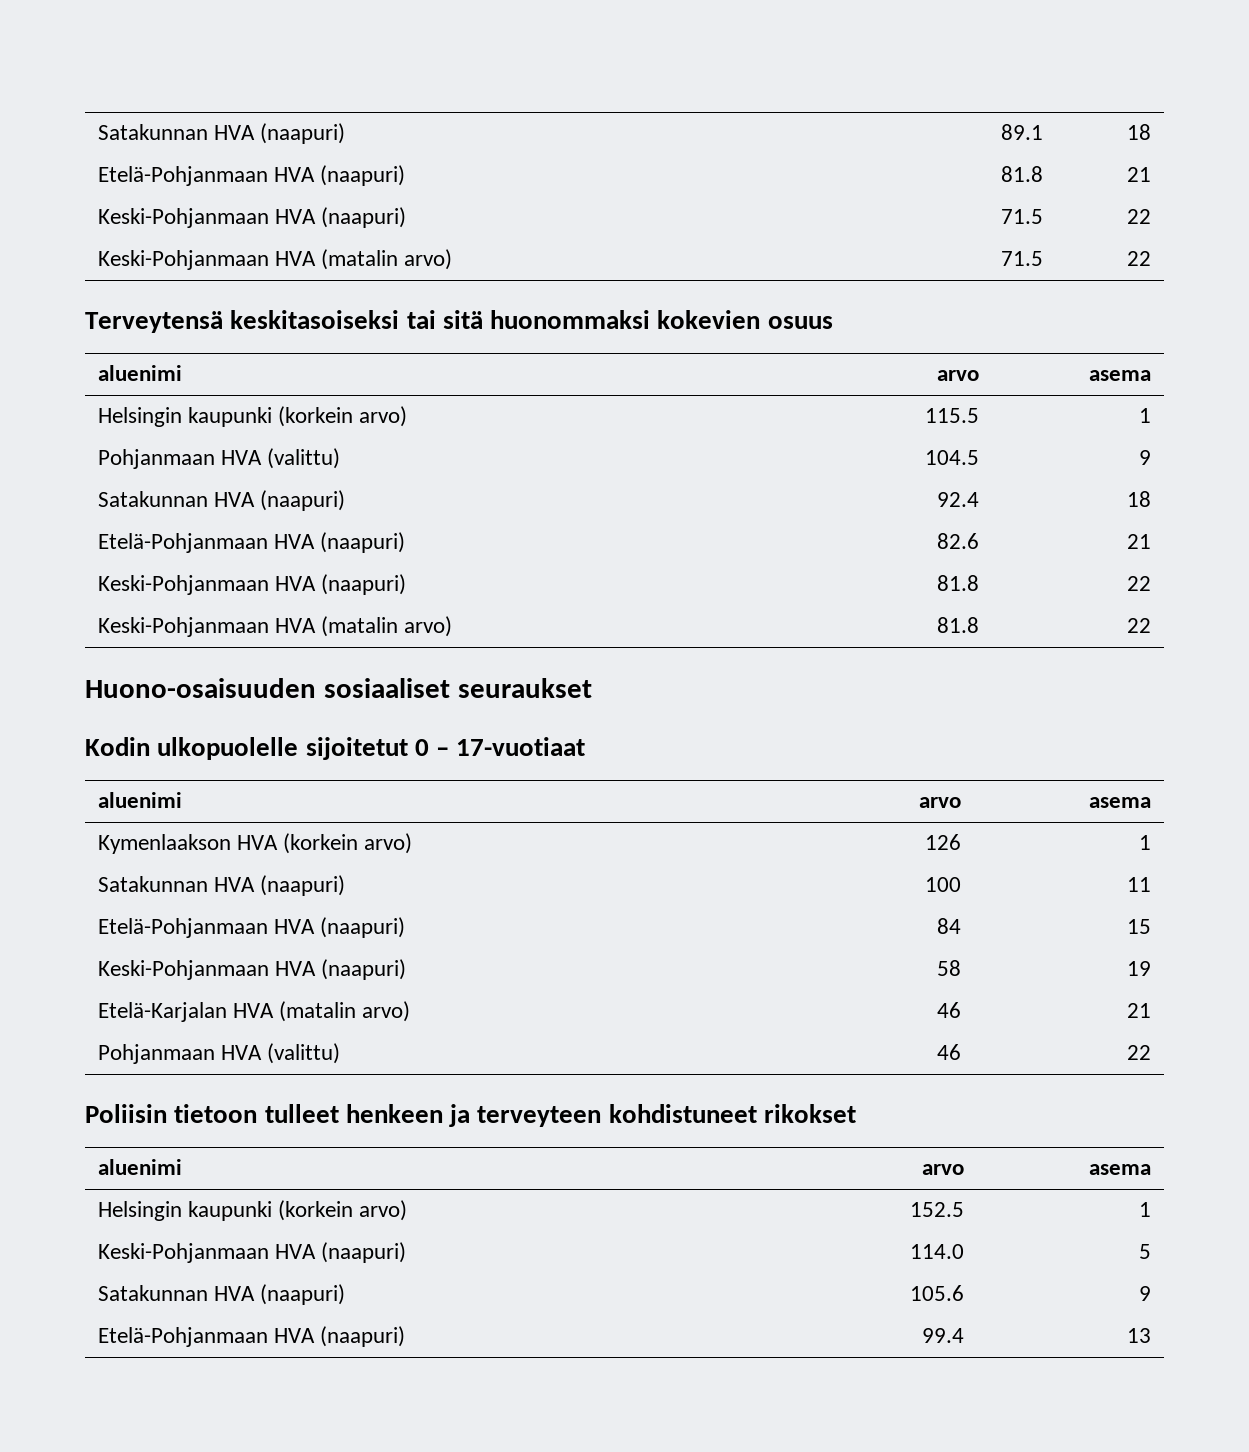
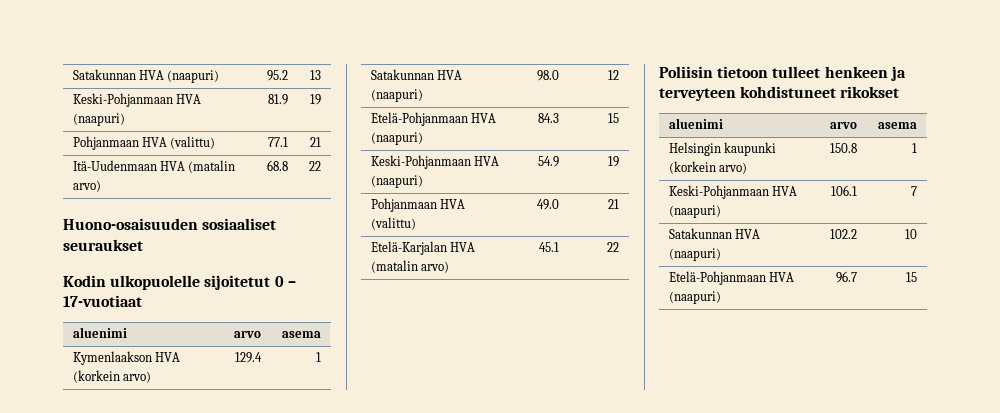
- Satakunnan HVA (naapuri) | 89.1 | 18
- Etelä-Pohjanmaan HVA (naapuri) | 81.8 | 21
- Keski-Pohjanmaan HVA (naapuri) | 71.5 | 22
- Keski-Pohjanmaan HVA (matalin arvo) | 71.5 | 22
- Terveytensä keskitasoiseksi tai sitä huonommaksi kokevien osuus
- aluenimi | arvo | asema
- Helsingin kaupunki (korkein arvo) | 115.5 | 1
- Pohjanmaan HVA (valittu) | 104.5 | 9
- Satakunnan HVA (naapuri) | 92.4 | 18
- Etelä-Pohjanmaan HVA (naapuri) | 82.6 | 21
- Keski-Pohjanmaan HVA (naapuri) | 81.8 | 22
- Keski-Pohjanmaan HVA (matalin arvo) | 81.8 | 22
+ Satakunnan HVA (naapuri) | 95.2 | 13
+ Keski-Pohjanmaan HVA (naapuri) | 81.9 | 19
+ Pohjanmaan HVA (valittu) | 77.1 | 21
+ Itä-Uudenmaan HVA (matalin arvo) | 68.8 | 22
- Kymenlaakson HVA (korkein arvo) | 126 | 1
+ Kymenlaakson HVA (korkein arvo) | 129.4 | 1
- Satakunnan HVA (naapuri) | 100 | 11
- Etelä-Pohjanmaan HVA (naapuri) | 84 | 15
+ Satakunnan HVA (naapuri) | 98.0 | 12
+ Etelä-Pohjanmaan HVA (naapuri) | 84.3 | 15
- Keski-Pohjanmaan HVA (naapuri) | 58 | 19
+ Keski-Pohjanmaan HVA (naapuri) | 54.9 | 19
+ Pohjanmaan HVA (valittu) | 49.0 | 21
- Etelä-Karjalan HVA (matalin arvo) | 46 | 21
- Pohjanmaan HVA (valittu) | 46 | 22
+ Etelä-Karjalan HVA (matalin arvo) | 45.1 | 22
- Helsingin kaupunki (korkein arvo) | 152.5 | 1
+ Helsingin kaupunki (korkein arvo) | 150.8 | 1
- Keski-Pohjanmaan HVA (naapuri) | 114.0 | 5
- Satakunnan HVA (naapuri) | 105.6 | 9
- Etelä-Pohjanmaan HVA (naapuri) | 99.4 | 13
+ Keski-Pohjanmaan HVA (naapuri) | 106.1 | 7
+ Satakunnan HVA (naapuri) | 102.2 | 10
+ Etelä-Pohjanmaan HVA (naapuri) | 96.7 | 15

